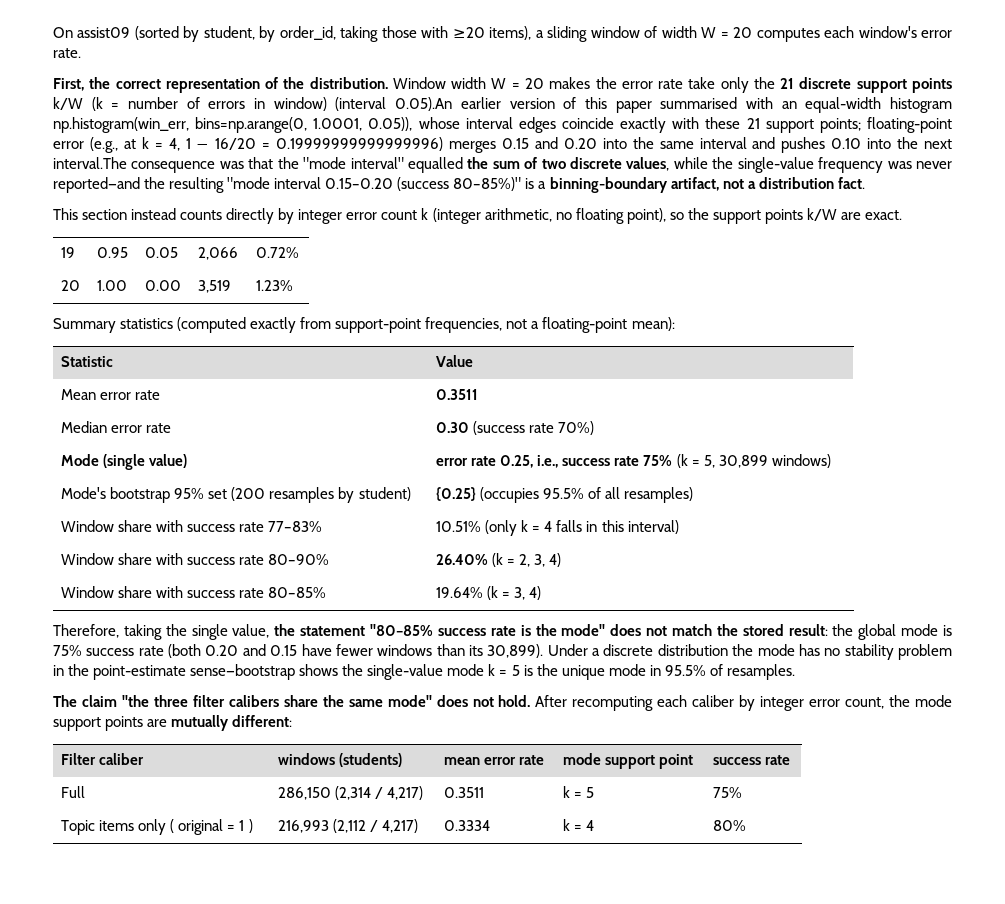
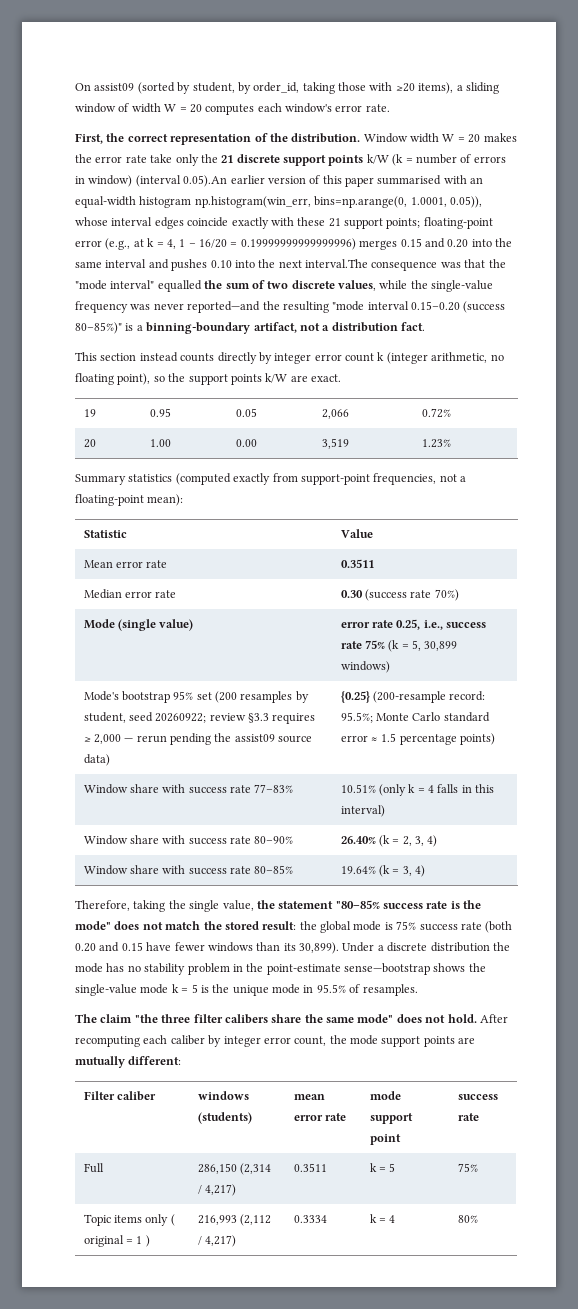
- Mode's bootstrap 95% set (200 resamples by student) | {0.25} (occupies 95.5% of all resamples)
+ Mode's bootstrap 95% set (200 resamples by student, seed 20260922; review §3.3 requires ≥ 2,000 — rerun pending the assist09 source data) | {0.25} (200-resample record: 95.5%; Monte Carlo standard error ≈ 1.5 percentage points)

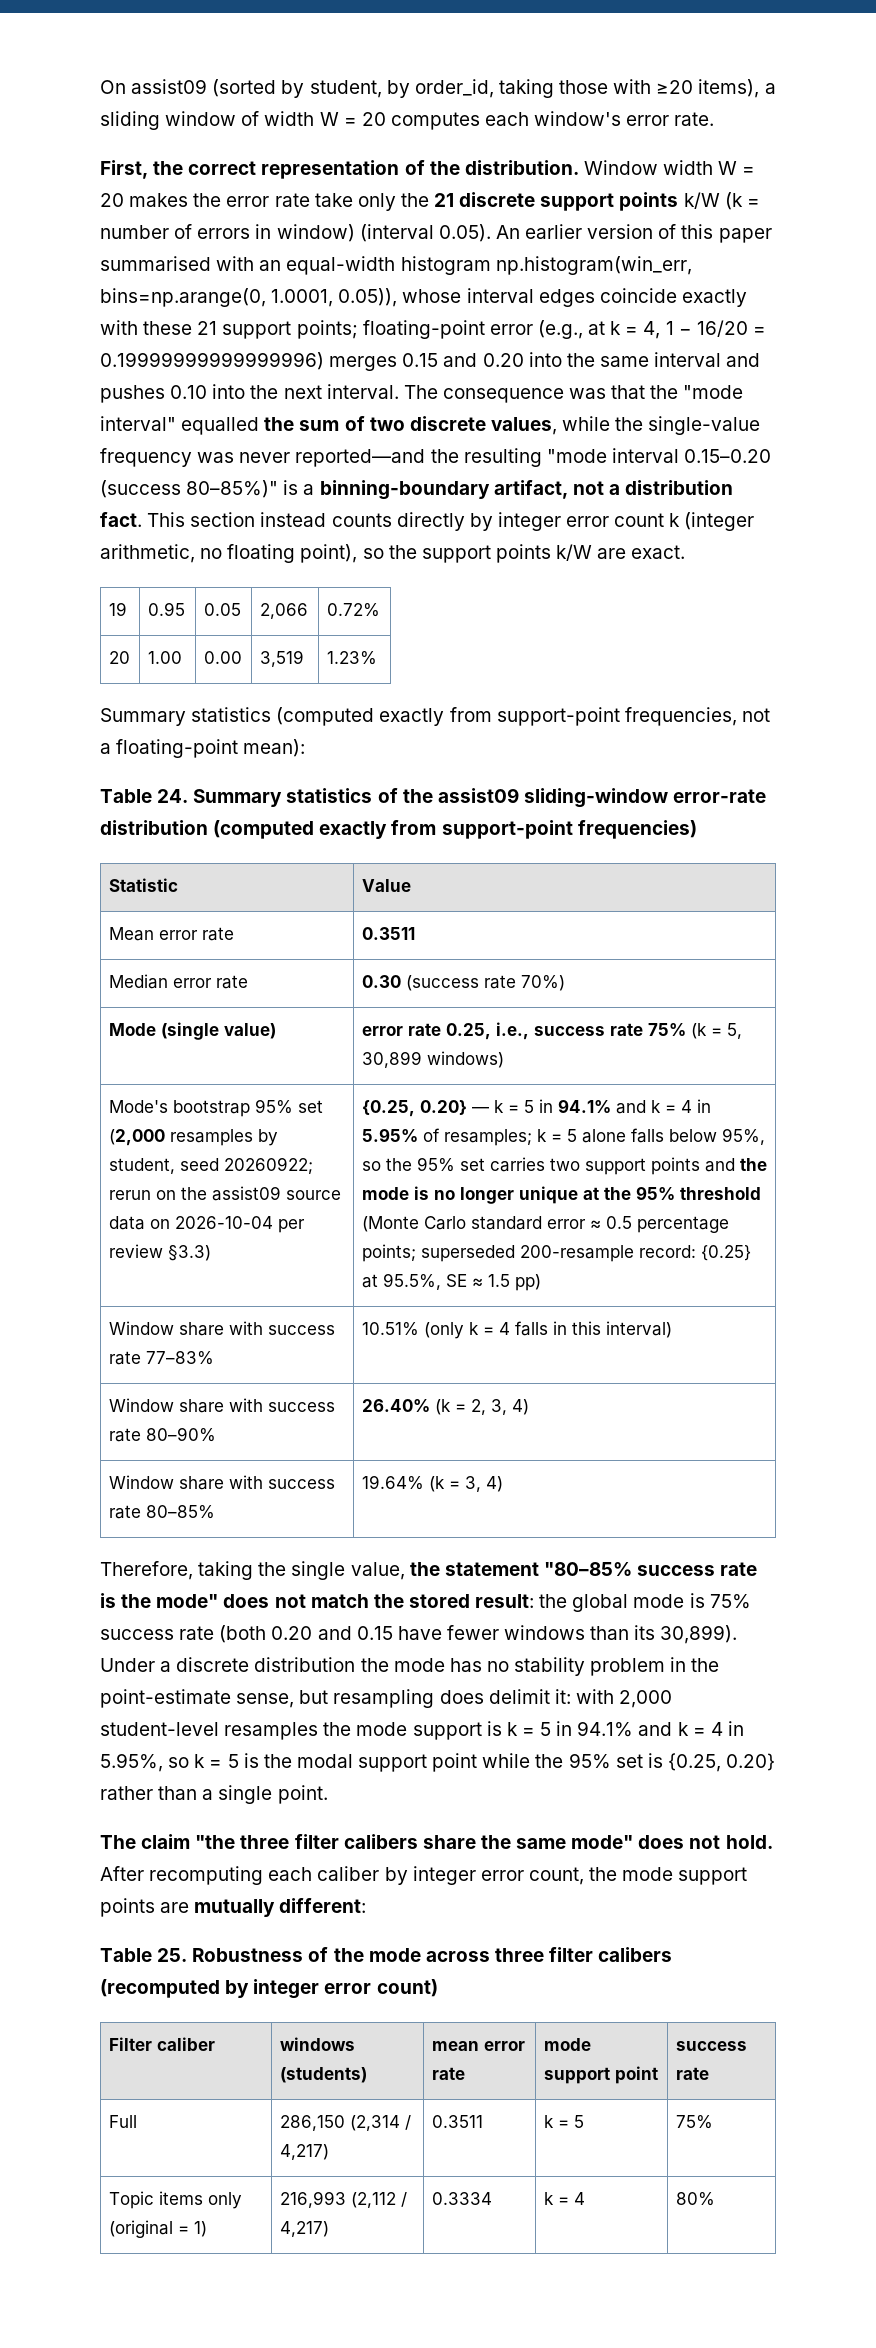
- Window width W = 20 makes the error rate take only the 21 discrete support points k/W (k = number of errors in window) (interval 0.05).An earlier version of this paper summarised with an equal-width histogram np.histogram(win_err, bins=np.arange(0, 1.0001, 0.05)), whose interval edges coincide exactly with these 21 support points;
+ Window width W = 20 makes the error rate take only the 21 discrete support points k/W (k = number of errors in window) (interval 0.05). An earlier version of this paper summarised with an equal-width histogram np.histogram(win_err, bins=np.arange(0, 1.0001, 0.05)), whose interval edges coincide exactly with these 21 support points;
- floating-point error (e.g., at k = 4, 1 − 16/20 = 0.19999999999999996) merges 0.15 and 0.20 into the same interval and pushes 0.10 into the next interval.The consequence was that the "mode interval" equalled the sum of two discrete values, while the single-value frequency was never reported—and the resulting "mode interval 0.15–0.20 (success 80–85%)" is a binning-boundary artifact, not a distribution fact.
- This section instead counts directly by integer error count k (integer arithmetic, no floating point), so the support points k/W are exact.
+ floating-point error (e.g., at k = 4, 1 − 16/20 = 0.19999999999999996) merges 0.15 and 0.20 into the same interval and pushes 0.10 into the next interval. The consequence was that the "mode interval" equalled the sum of two discrete values, while the single-value frequency was never reported—and the resulting "mode interval 0.15–0.20 (success 80–85%)" is a binning-boundary artifact, not a distribution fact. This section instead counts directly by integer error count k (integer arithmetic, no floating point), so the support points k/W are exact.
+ Table 24. Summary statistics of the assist09 sliding-window error-rate distribution (computed exactly from support-point frequencies)
- Mode's bootstrap 95% set (200 resamples by student, seed 20260922; review §3.3 requires ≥ 2,000 — rerun pending the assist09 source data) | {0.25} (200-resample record: 95.5%; Monte Carlo standard error ≈ 1.5 percentage points)
+ Mode's bootstrap 95% set (2,000 resamples by student, seed 20260922; rerun on the assist09 source data on 2026-10-04 per review §3.3) | {0.25, 0.20} — k = 5 in 94.1% and k = 4 in 5.95% of resamples; k = 5 alone falls below 95%, so the 95% set carries two support points and the mode is no longer unique at the 95% threshold (Monte Carlo standard error ≈ 0.5 percentage points; superseded 200-resample record: {0.25} at 95.5%, SE ≈ 1.5 pp)
- Under a discrete distribution the mode has no stability problem in the point-estimate sense—bootstrap shows the single-value mode k = 5 is the unique mode in 95.5% of resamples.
+ Under a discrete distribution the mode has no stability problem in the point-estimate sense, but resampling does delimit it: with 2,000 student-level resamples the mode support is k = 5 in 94.1% and k = 4 in 5.95%, so k = 5 is the modal support point while the 95% set is {0.25, 0.20} rather than a single point.
+ Table 25. Robustness of the mode across three filter calibers (recomputed by integer error count)
- Topic items only ( original = 1 ) | 216,993 (2,112 / 4,217) | 0.3334 | k = 4 | 80%
+ Topic items only (original = 1) | 216,993 (2,112 / 4,217) | 0.3334 | k = 4 | 80%

